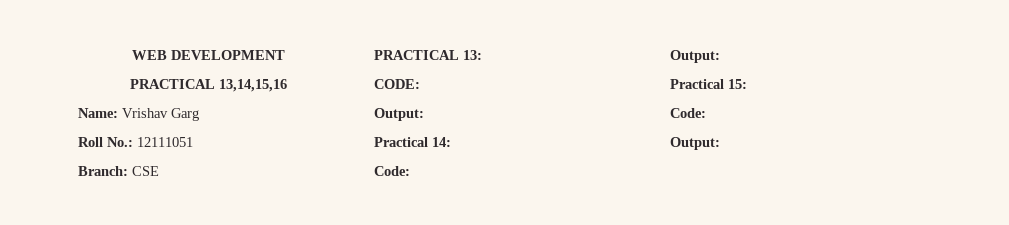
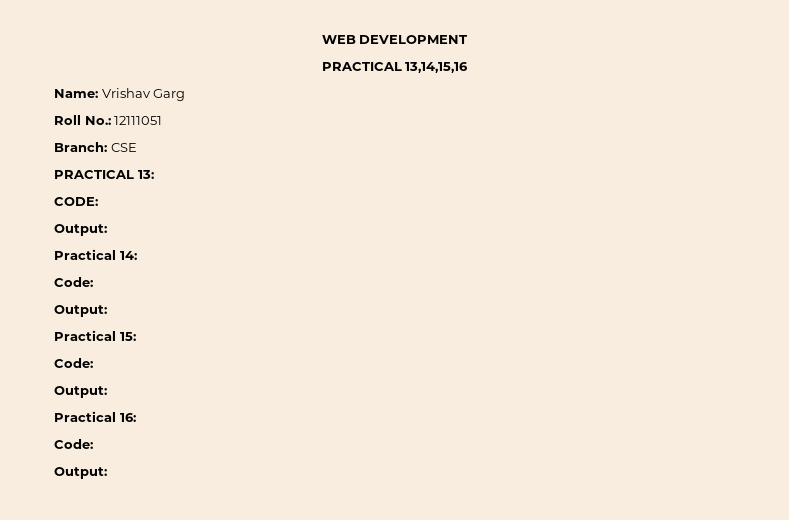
+ Practical 16:
+ Code:
+ Output:

